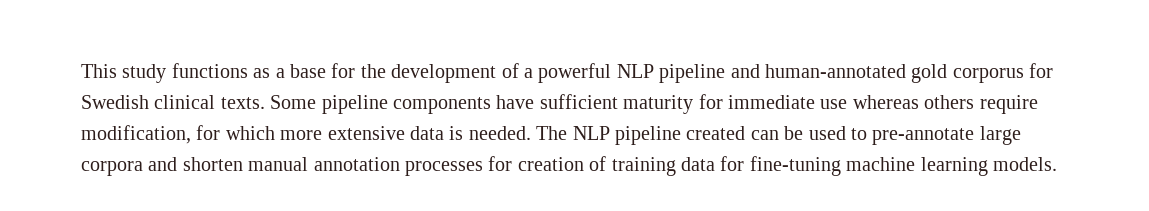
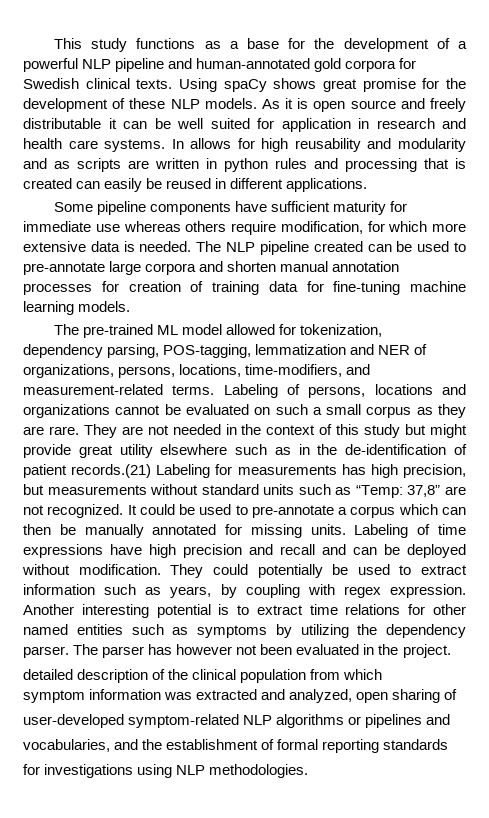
- This study functions as a base for the development of a powerful NLP pipeline and human-annotated gold corporus for Swedish clinical texts. Some pipeline components have sufficient maturity for immediate use whereas others require modification, for which more extensive data is needed.
+ This study functions as a base for the development of a powerful NLP pipeline and human-annotated gold corpora for Swedish clinical texts. Using spaCy shows great promise for the development of these NLP models. As it is open source and freely distributable it can be well suited for application in research and health care systems. In allows for high reusability and modularity and as scripts are written in python rules and processing that is created can easily be reused in different applications.
+ Some pipeline components have sufficient maturity for immediate use whereas others require modification, for which more extensive data is needed.
+ The pre-trained ML model allowed for tokenization, dependency parsing, POS-tagging, lemmatization and NER of organizations, persons, locations, time-modifiers, and measurement-related terms. Labeling of persons, locations and organizations cannot be evaluated on such a small corpus as they are rare. They are not needed in the context of this study but might provide great utility elsewhere such as in the de-identification of patient records.(21) Labeling for measurements has high precision, but measurements without standard units such as “Temp: 37,8” are not recognized. It could be used to pre-annotate a corpus which can then be manually annotated for missing units. Labeling of time expressions have high precision and recall and can be deployed without modification. They could potentially be used to extract information such as years, by coupling with regex expression. Another interesting potential is to extract time relations for other named entities such as symptoms by utilizing the dependency parser. The parser has however not been evaluated in the project.
+ detailed description of the clinical population from which
+ symptom information was extracted and analyzed, open sharing of
+ user-developed symptom-related NLP algorithms or pipelines and
+ vocabularies, and the establishment of formal reporting standards
+ for investigations using NLP methodologies.

